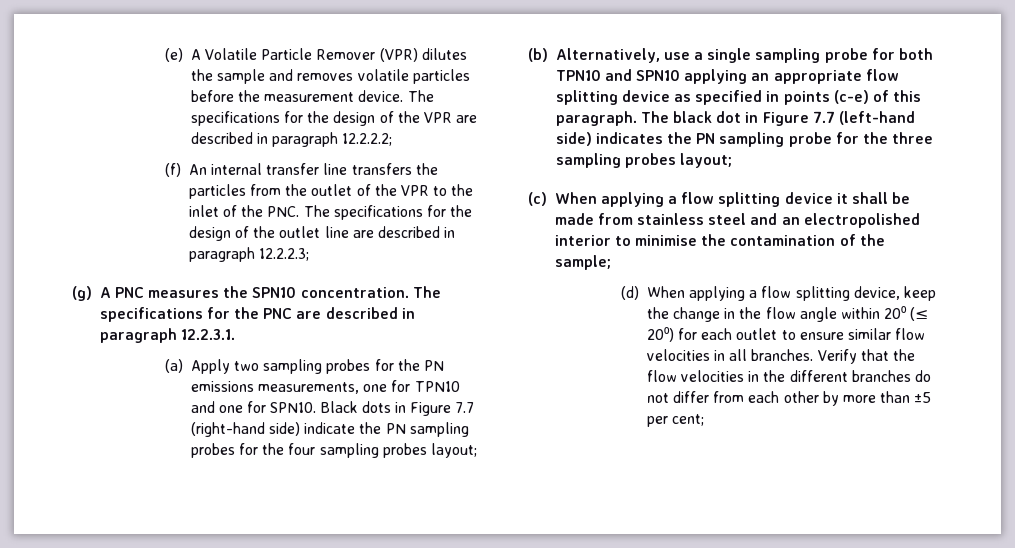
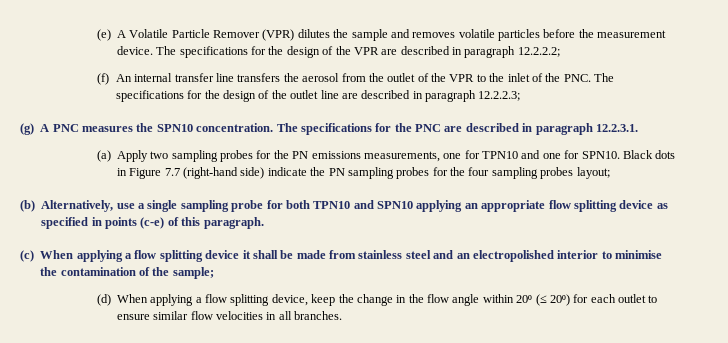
- (f) An internal transfer line transfers the particles from the outlet of the VPR to the inlet of the PNC. The specifications for the design of the outlet line are described in paragraph 12.2.2.3;
+ (f) An internal transfer line transfers the aerosol from the outlet of the VPR to the inlet of the PNC. The specifications for the design of the outlet line are described in paragraph 12.2.2.3;
- The black dot in Figure 7.7 (left-hand side) indicates the PN sampling probe for the three sampling probes layout;
- Verify that the flow velocities in the different branches do not differ from each other by more than ±5 per cent;

